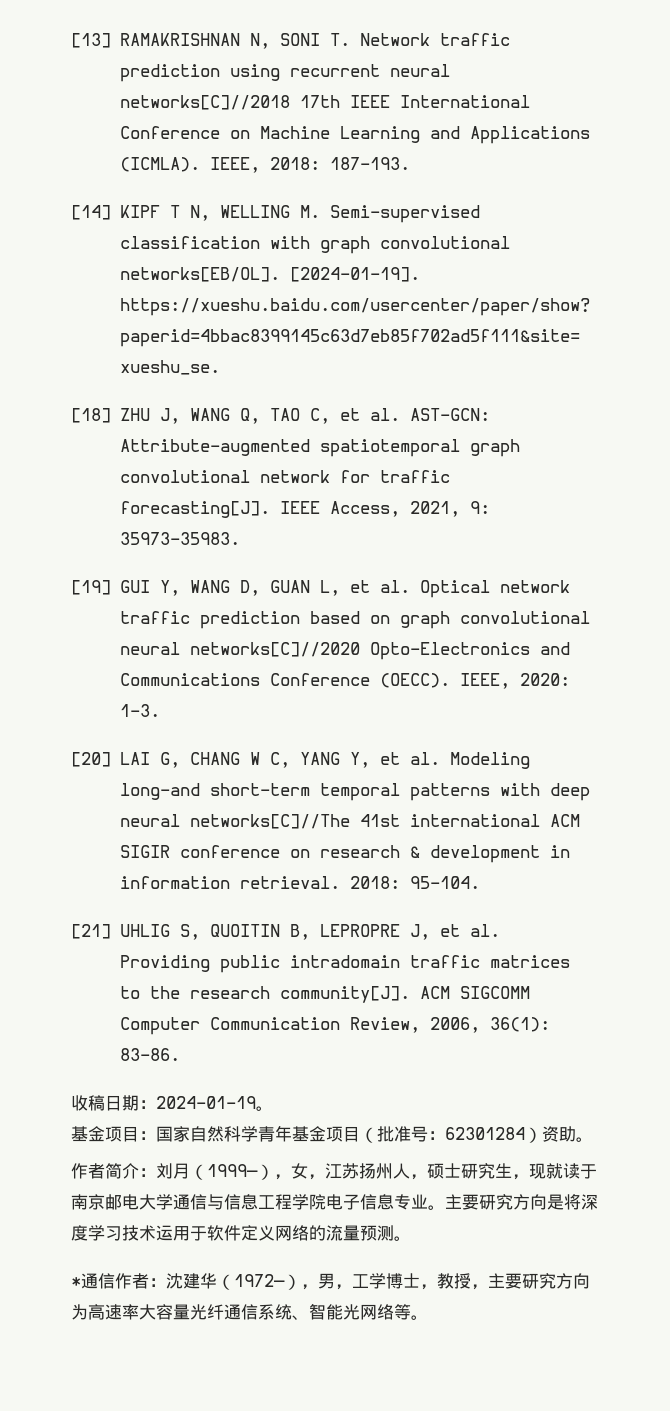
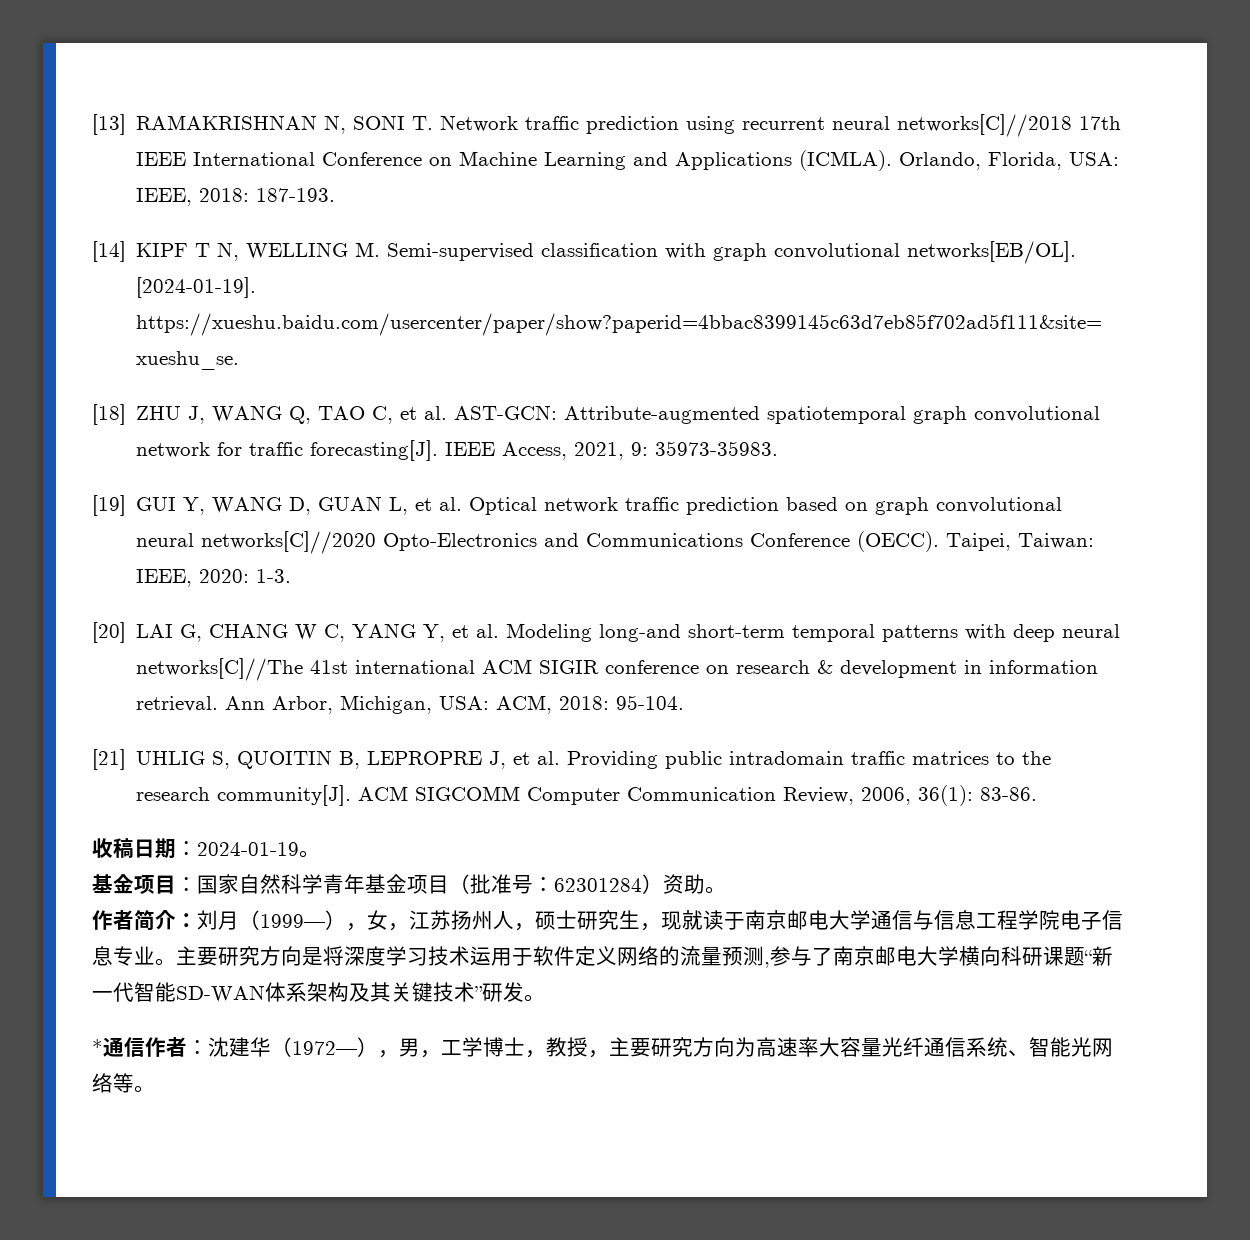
- IEEE, 2018: 187-193.
+ Orlando, Florida, USA: IEEE, 2018: 187-193.
- IEEE, 2020: 1-3.
+ Taipei, Taiwan: IEEE, 2020: 1-3.
- 2018: 95-104.
+ Ann Arbor, Michigan, USA: ACM, 2018: 95-104.
- 主要研究方向是将深度学习技术运用于软件定义网络的流量预测。
+ 主要研究方向是将深度学习技术运用于软件定义网络的流量预测,参与了南京邮电大学横向科研课题“新一代智能SD-WAN体系架构及其关键技术”研发。

